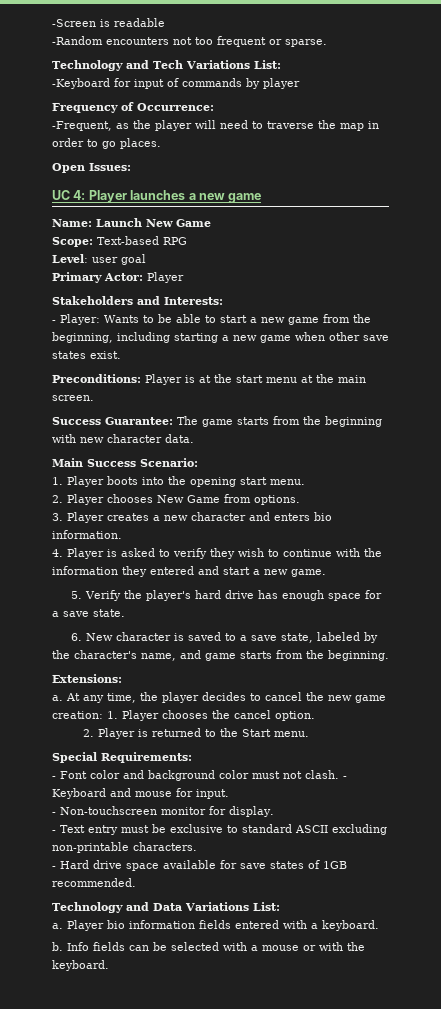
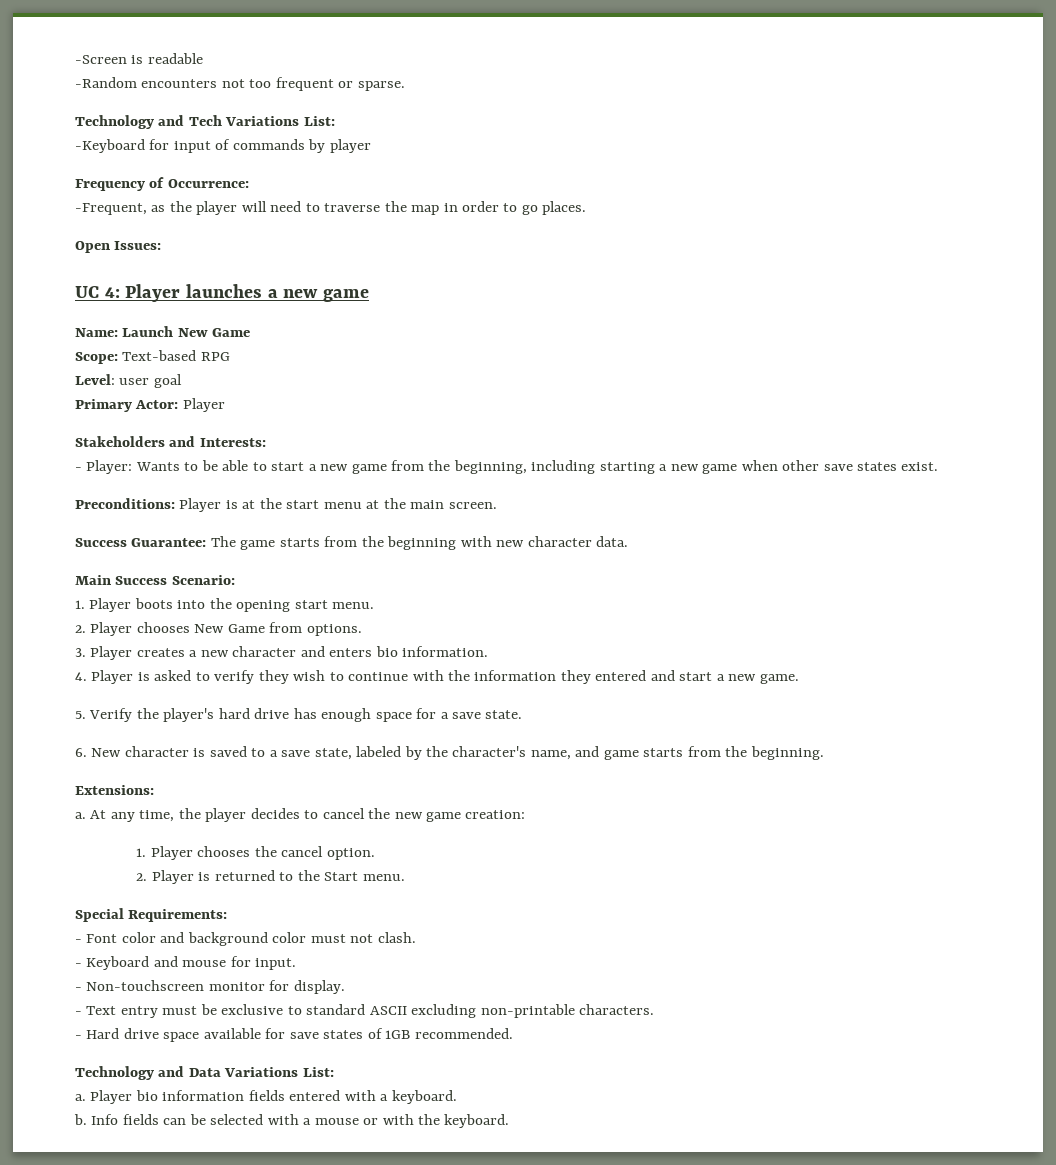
- At any time, the player decides to cancel the new game creation: 1. Player chooses the cancel option.
+ At any time, the player decides to cancel the new game creation:
+ 1. Player chooses the cancel option.
- - Font color and background color must not clash. - Keyboard and mouse for input.
+ - Font color and background color must not clash.
+ - Keyboard and mouse for input.

